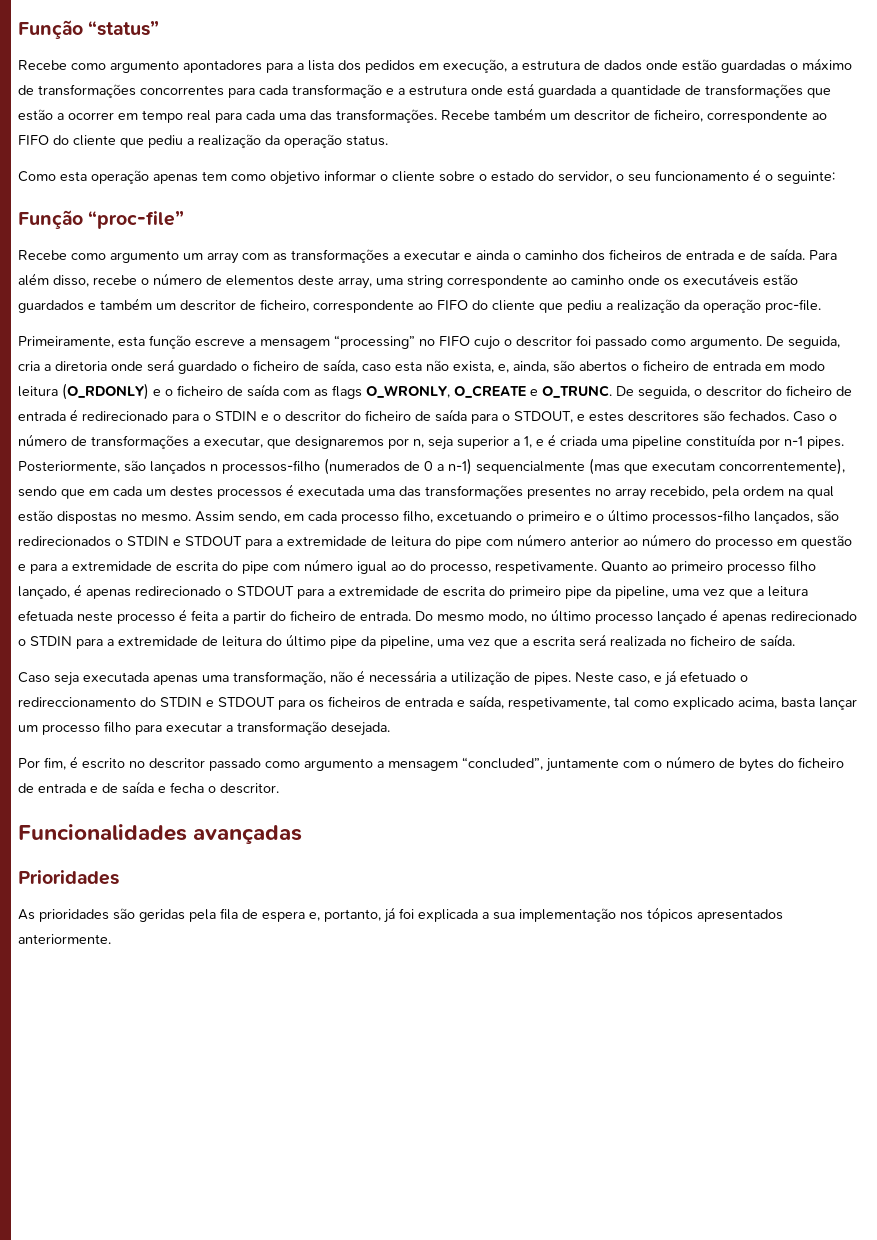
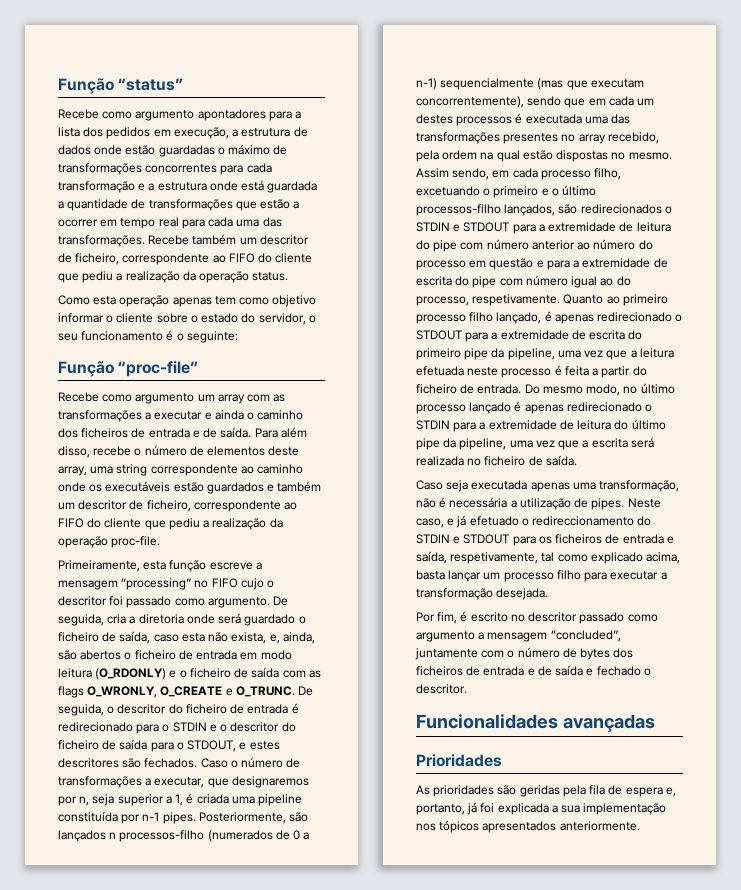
- Caso o número de transformações a executar, que designaremos por n, seja superior a 1, e é criada uma pipeline constituída por n-1 pipes.
+ Caso o número de transformações a executar, que designaremos por n, seja superior a 1, é criada uma pipeline constituída por n-1 pipes.
- Por fim, é escrito no descritor passado como argumento a mensagem “concluded”, juntamente com o número de bytes do ficheiro de entrada e de saída e fecha o descritor.
+ Por fim, é escrito no descritor passado como argumento a mensagem “concluded”, juntamente com o número de bytes dos ficheiros de entrada e de saída e fechado o descritor.

